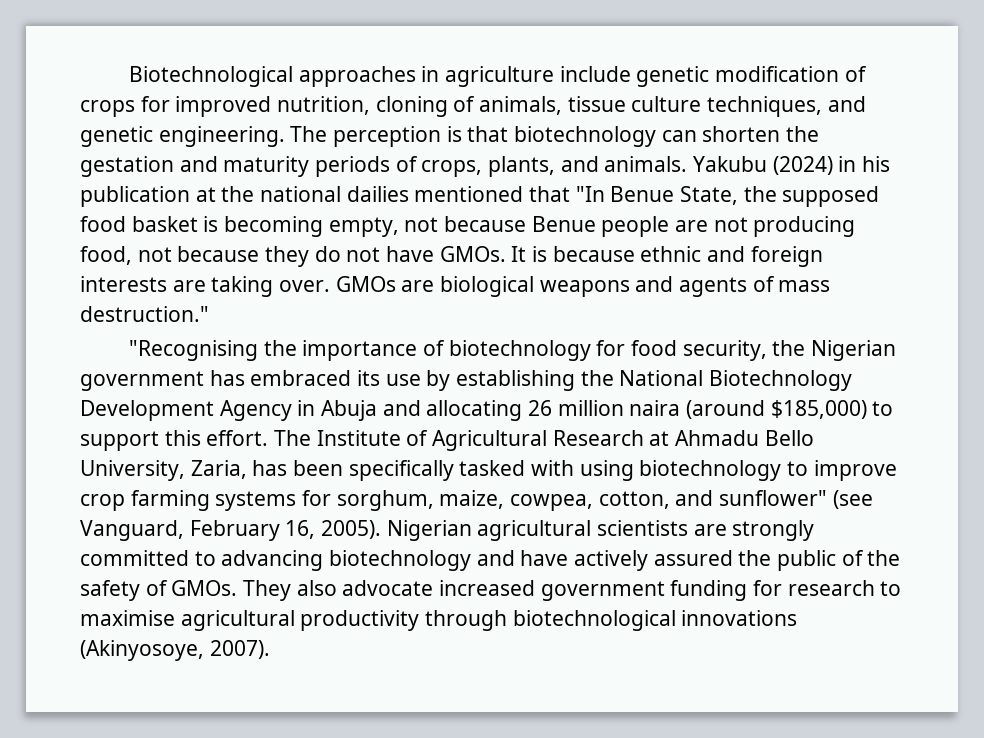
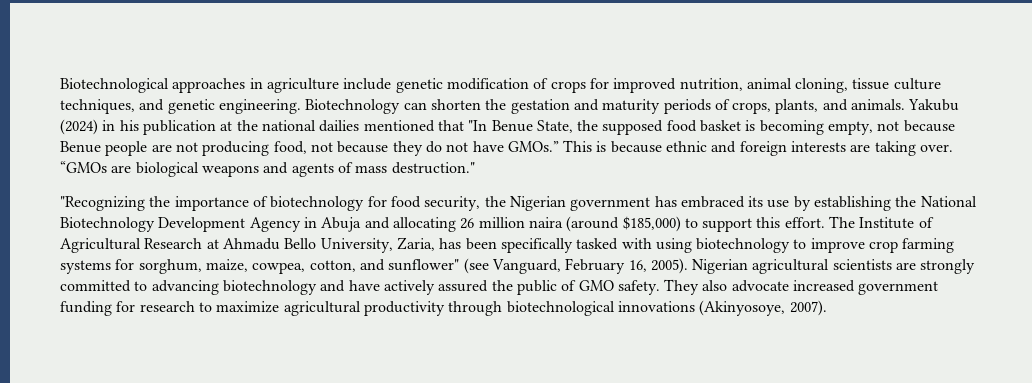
- Biotechnological approaches in agriculture include genetic modification of crops for improved nutrition, cloning of animals, tissue culture techniques, and genetic engineering.
+ Biotechnological approaches in agriculture include genetic modification of crops for improved nutrition, animal cloning, tissue culture techniques, and genetic engineering.
- The perception is that biotechnology can shorten the gestation and maturity periods of crops, plants, and animals.
+ Biotechnology can shorten the gestation and maturity periods of crops, plants, and animals.
- Yakubu (2024) in his publication at the national dailies mentioned that "In Benue State, the supposed food basket is becoming empty, not because Benue people are not producing food, not because they do not have GMOs. It is because ethnic and foreign interests are taking over.
+ Yakubu (2024) in his publication at the national dailies mentioned that "In Benue State, the supposed food basket is becoming empty, not because Benue people are not producing food, not because they do not have GMOs.” This is because ethnic and foreign interests are taking over.
- GMOs are biological weapons and agents of mass destruction."
+ “GMOs are biological weapons and agents of mass destruction."
- "Recognising the importance of biotechnology for food security, the Nigerian government has embraced its use by establishing the National Biotechnology Development Agency in Abuja and allocating 26 million naira (around $185,000) to support this effort.
+ "Recognizing the importance of biotechnology for food security, the Nigerian government has embraced its use by establishing the National Biotechnology Development Agency in Abuja and allocating 26 million naira (around $185,000) to support this effort.
- Nigerian agricultural scientists are strongly committed to advancing biotechnology and have actively assured the public of the safety of GMOs.
+ Nigerian agricultural scientists are strongly committed to advancing biotechnology and have actively assured the public of GMO safety.
- They also advocate increased government funding for research to maximise agricultural productivity through biotechnological innovations (Akinyosoye, 2007).
+ They also advocate increased government funding for research to maximize agricultural productivity through biotechnological innovations (Akinyosoye, 2007).

